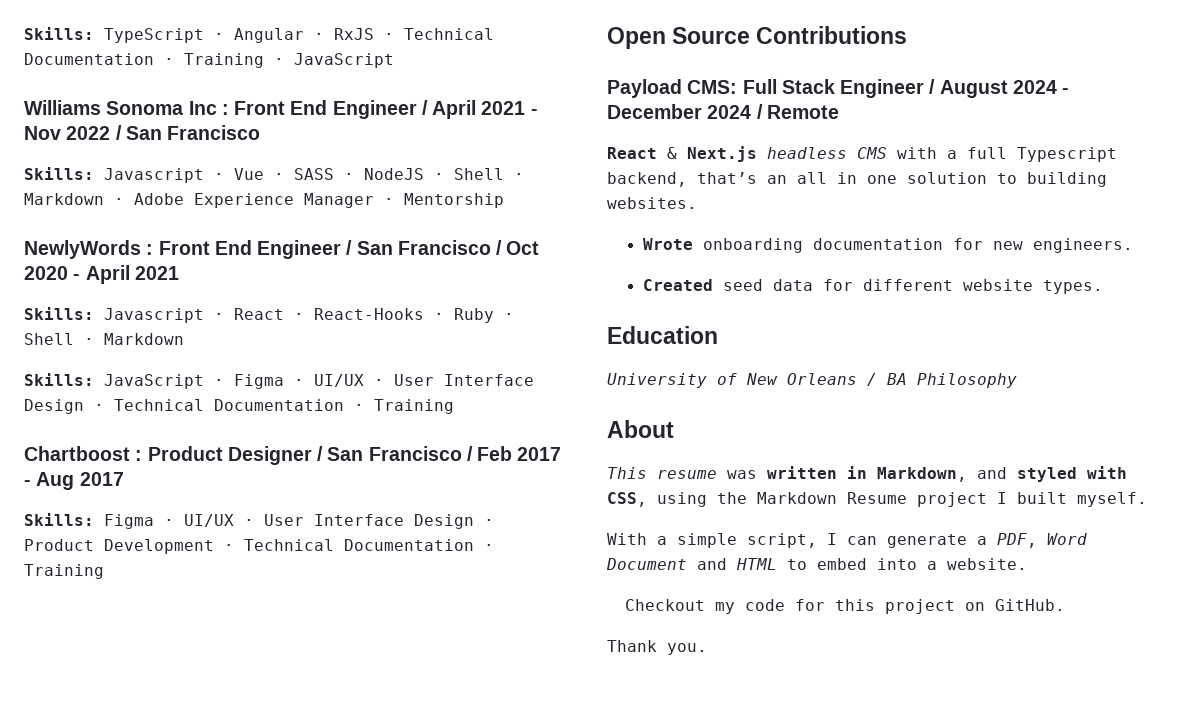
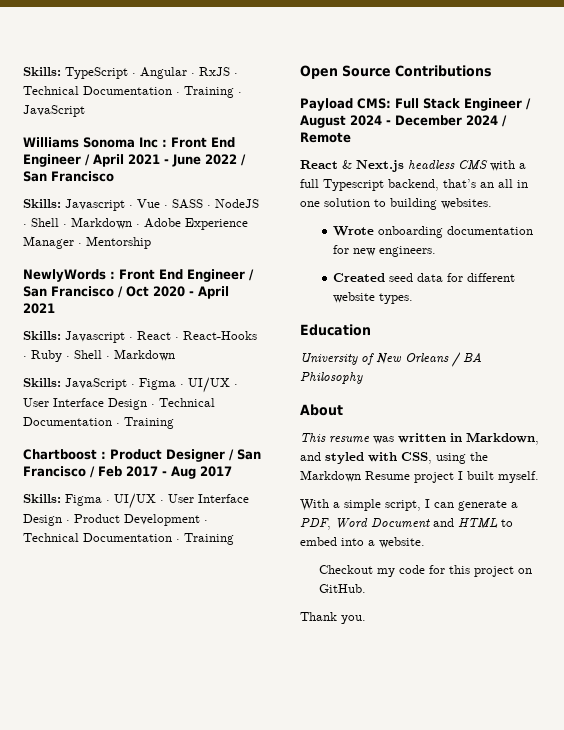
- Williams Sonoma Inc : Front End Engineer / April 2021 - Nov 2022 / San Francisco
+ Williams Sonoma Inc : Front End Engineer / April 2021 - June 2022 / San Francisco

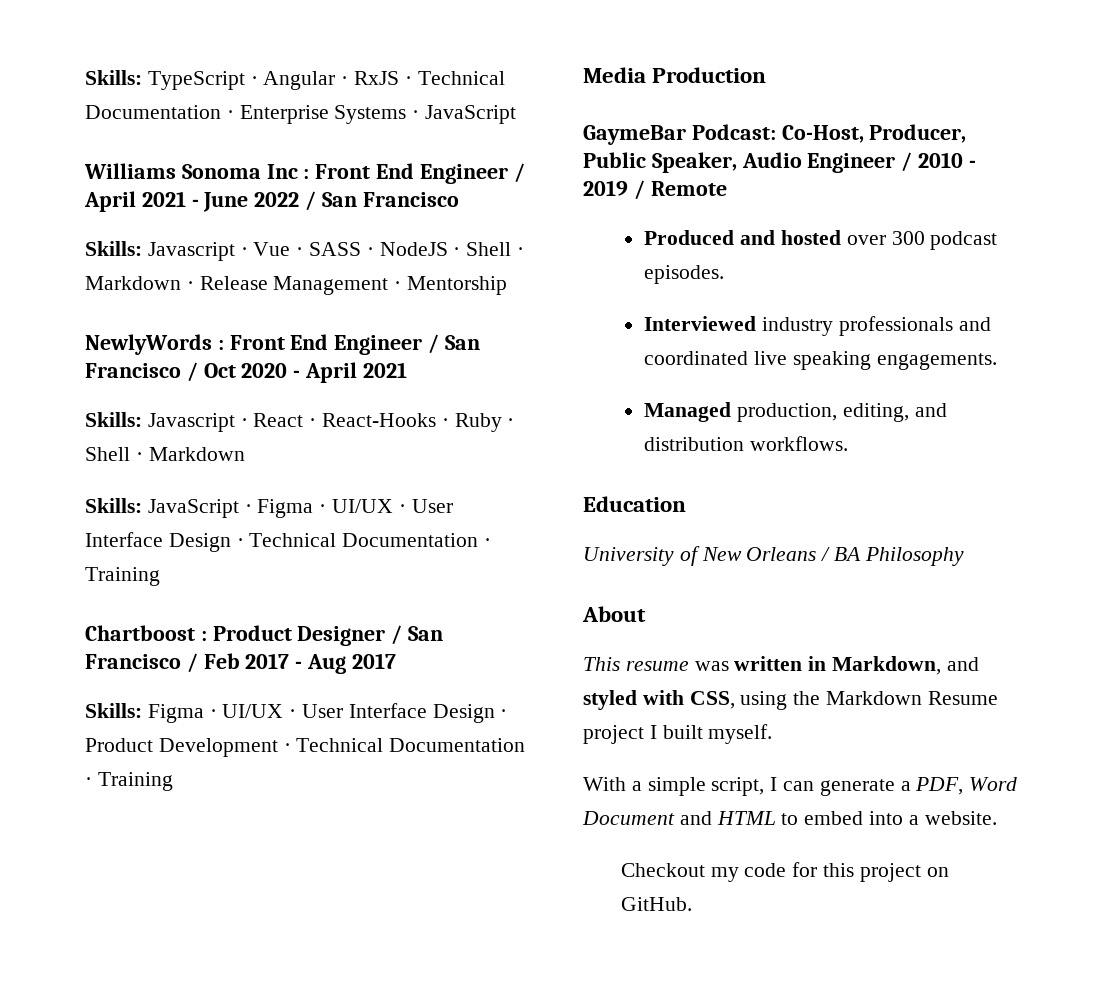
- Skills: TypeScript · Angular · RxJS · Technical Documentation · Training · JavaScript
+ Skills: TypeScript · Angular · RxJS · Technical Documentation · Enterprise Systems · JavaScript
- Skills: Javascript · Vue · SASS · NodeJS · Shell · Markdown · Adobe Experience Manager · Mentorship
+ Skills: Javascript · Vue · SASS · NodeJS · Shell · Markdown · Release Management · Mentorship
- Open Source Contributions
- Payload CMS: Full Stack Engineer / August 2024 - December 2024 / Remote
- React & Next.js headless CMS with a full Typescript backend, that’s an all in one solution to building websites.
- Wrote onboarding documentation for new engineers.
- Created seed data for different website types.
+ Media Production
+ GaymeBar Podcast: Co-Host, Producer, Public Speaker, Audio Engineer / 2010 - 2019 / Remote
+ Produced and hosted over 300 podcast episodes.
+ Interviewed industry professionals and coordinated live speaking engagements.
+ Managed production, editing, and distribution workflows.
- Thank you.

